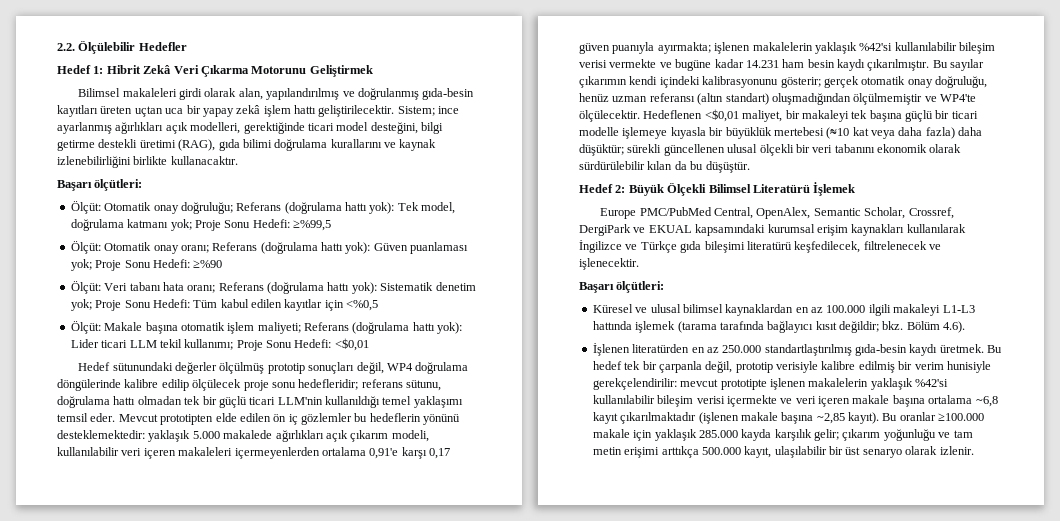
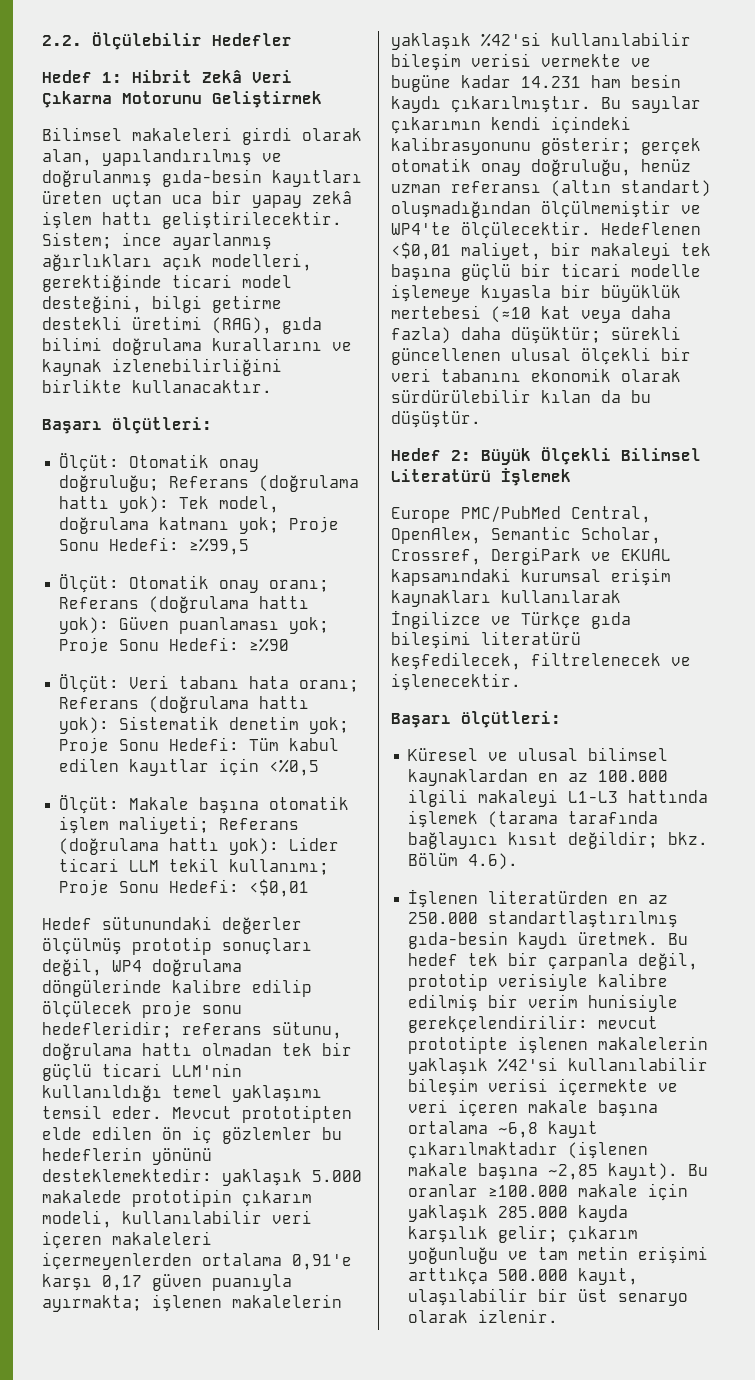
- Mevcut prototipten elde edilen ön iç gözlemler bu hedeflerin yönünü desteklemektedir: yaklaşık 5.000 makalede ağırlıkları açık çıkarım modeli, kullanılabilir veri içeren makaleleri içermeyenlerden ortalama 0,91'e karşı 0,17 güven puanıyla ayırmakta; işlenen makalelerin yaklaşık %42'si kullanılabilir bileşim verisi vermekte ve bugüne kadar 14.231 ham besin kaydı çıkarılmıştır.
+ Mevcut prototipten elde edilen ön iç gözlemler bu hedeflerin yönünü desteklemektedir: yaklaşık 5.000 makalede prototipin çıkarım modeli, kullanılabilir veri içeren makaleleri içermeyenlerden ortalama 0,91'e karşı 0,17 güven puanıyla ayırmakta; işlenen makalelerin yaklaşık %42'si kullanılabilir bileşim verisi vermekte ve bugüne kadar 14.231 ham besin kaydı çıkarılmıştır.

